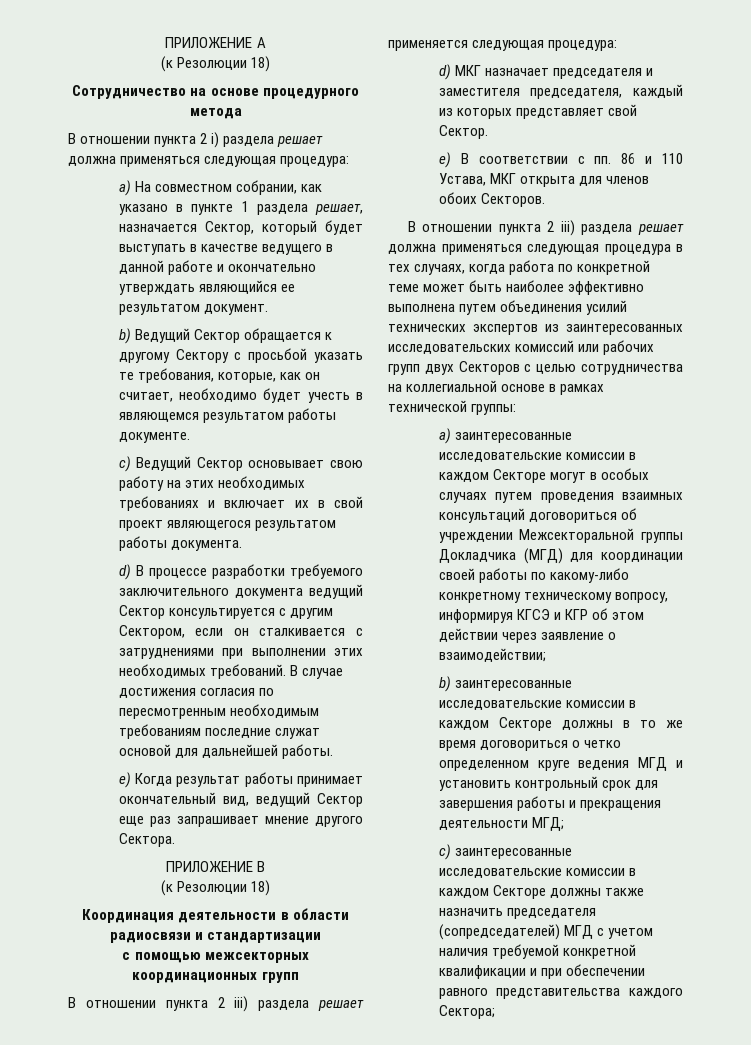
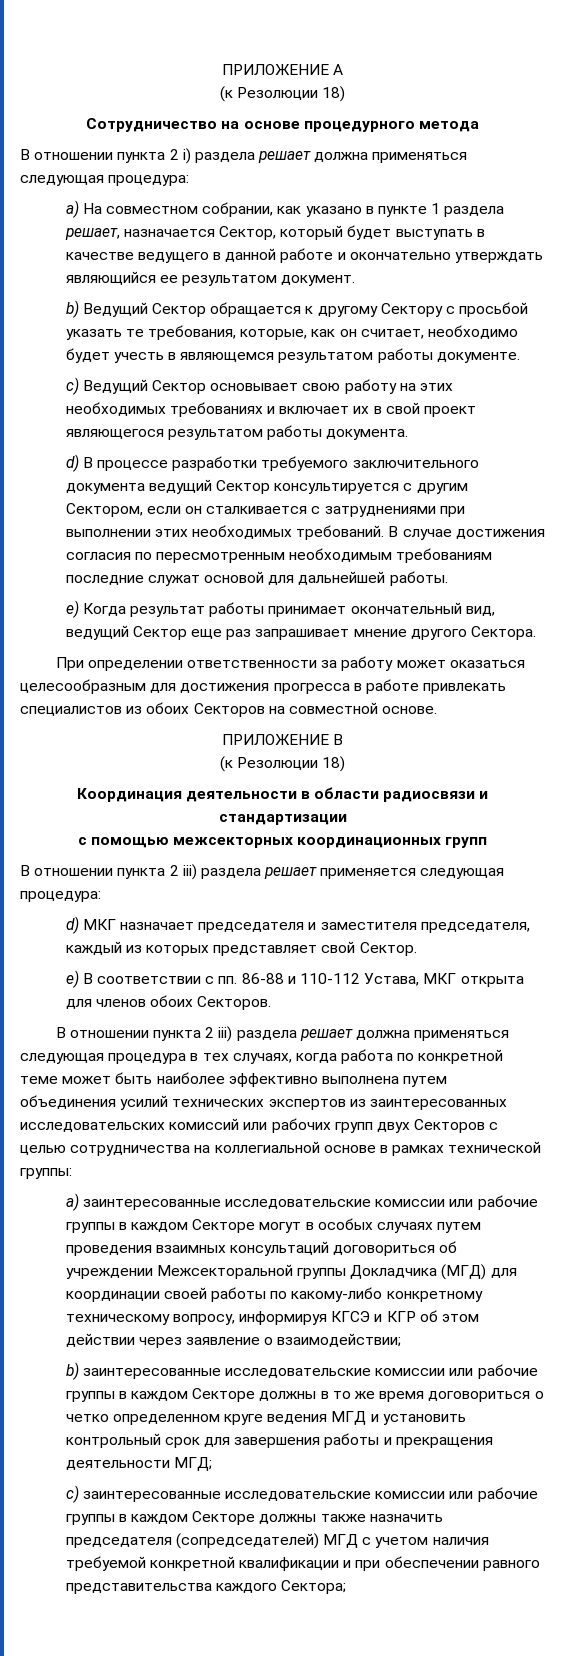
+ При определении ответственности за работу может оказаться целесообразным для достижения прогресса в работе привлекать специалистов из обоих Секторов на совместной основе.
- e) В соответствии с пп. 86 и 110 Устава, МКГ открыта для членов обоих Секторов.
+ e) В соответствии с пп. 86-88 и 110-112 Устава, МКГ открыта для членов обоих Секторов.
- a) заинтересованные исследовательские комиссии в каждом Секторе могут в особых случаях путем проведения взаимных консультаций договориться об учреждении Межсекторальной группы Докладчика (МГД) для координации своей работы по какому-либо конкретному техническому вопросу, информируя КГСЭ и КГР об этом действии через заявление о взаимодействии;
+ a) заинтересованные исследовательские комиссии или рабочие группы в каждом Секторе могут в особых случаях путем проведения взаимных консультаций договориться об учреждении Межсекторальной группы Докладчика (МГД) для координации своей работы по какому-либо конкретному техническому вопросу, информируя КГСЭ и КГР об этом действии через заявление о взаимодействии;
- b) заинтересованные исследовательские комиссии в каждом Секторе должны в то же время договориться о четко определенном круге ведения МГД и установить контрольный срок для завершения работы и прекращения деятельности МГД;
+ b) заинтересованные исследовательские комиссии или рабочие группы в каждом Секторе должны в то же время договориться о четко определенном круге ведения МГД и установить контрольный срок для завершения работы и прекращения деятельности МГД;
- c) заинтересованные исследовательские комиссии в каждом Секторе должны также назначить председателя (сопредседателей) МГД с учетом наличия требуемой конкретной квалификации и при обеспечении равного представительства каждого Сектора;
+ c) заинтересованные исследовательские комиссии или рабочие группы в каждом Секторе должны также назначить председателя (сопредседателей) МГД с учетом наличия требуемой конкретной квалификации и при обеспечении равного представительства каждого Сектора;

